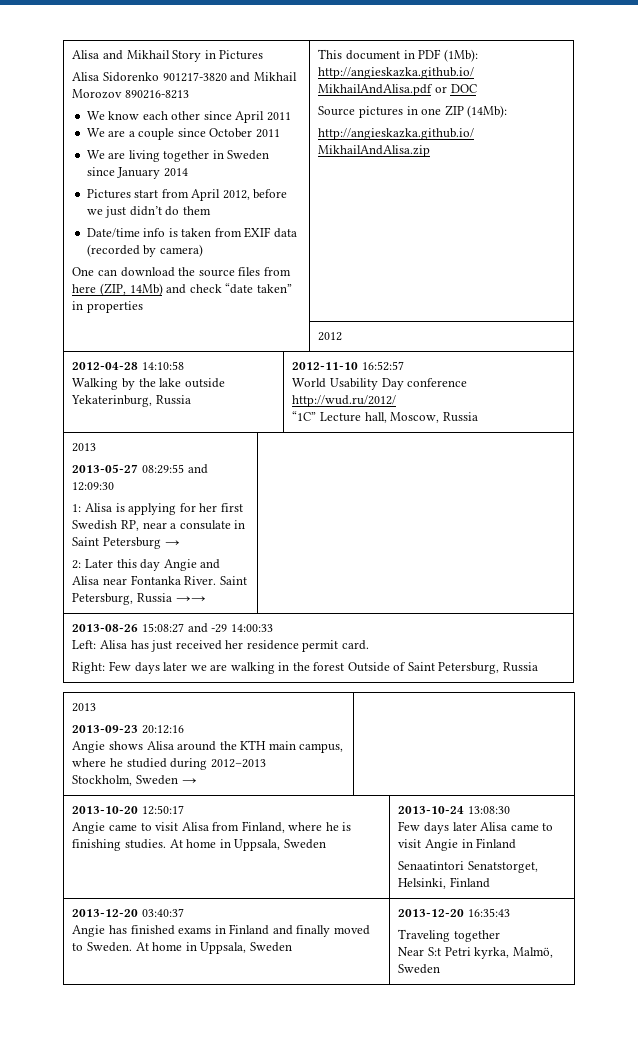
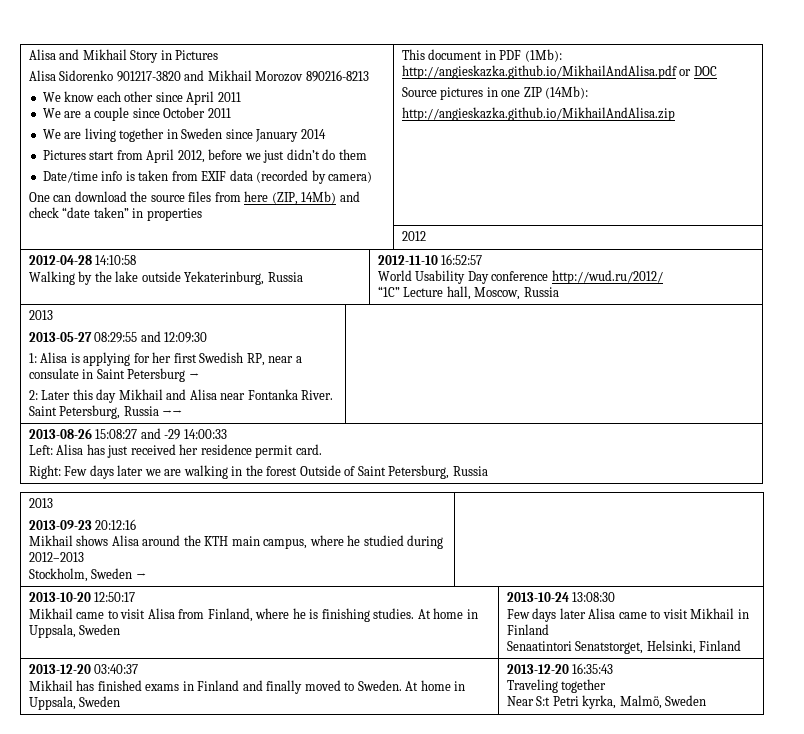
  2012-04-28 14:10:58
  Walking by the lake outside Yekaterinburg, Russia | 2012-11-10 16:52:57
  World Usability Day conference http://wud.ru/2012/
  “1C” Lecture hall, Moscow, Russia
  2013
  2013-05-27 08:29:55 and 12:09:30
  1: Alisa is applying for her first Swedish RP, near a consulate in Saint Petersburg →
- 2: Later this day Angie and Alisa near Fontanka River. Saint Petersburg, Russia →→ |
+ 2: Later this day Mikhail and Alisa near Fontanka River. Saint Petersburg, Russia →→ |
  2013-08-26 15:08:27 and -29 14:00:33
  Left: Alisa has just received her residence permit card.
  Right: Few days later we are walking in the forest Outside of Saint Petersburg, Russia
  2013
  2013-09-23 20:12:16
- Angie shows Alisa around the KTH main campus, where he studied during 2012–2013
+ Mikhail shows Alisa around the KTH main campus, where he studied during 2012–2013
  2013-10-20 12:50:17
- Angie came to visit Alisa from Finland, where he is finishing studies. At home in Uppsala, Sweden | 2013-10-24 13:08:30
- Few days later Alisa came to visit Angie in Finland
+ Mikhail came to visit Alisa from Finland, where he is finishing studies. At home in Uppsala, Sweden | 2013-10-24 13:08:30
+ Few days later Alisa came to visit Mikhail in Finland
  2013-12-20 03:40:37
- Angie has finished exams in Finland and finally moved to Sweden. At home in Uppsala, Sweden | 2013-12-20 16:35:43
+ Mikhail has finished exams in Finland and finally moved to Sweden. At home in Uppsala, Sweden | 2013-12-20 16:35:43

